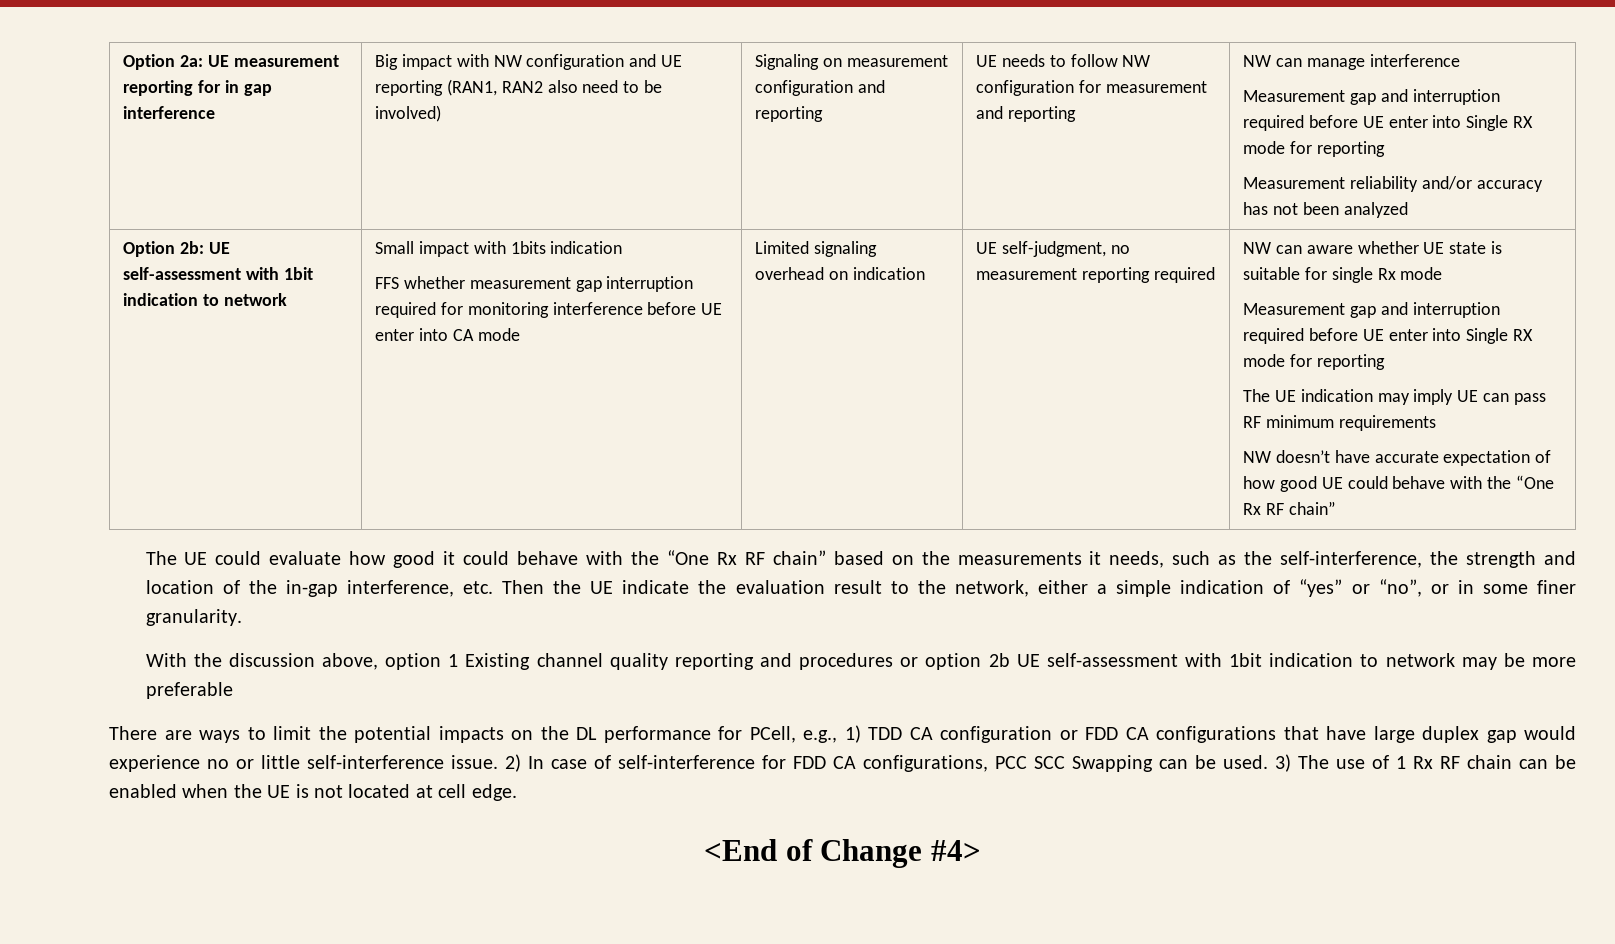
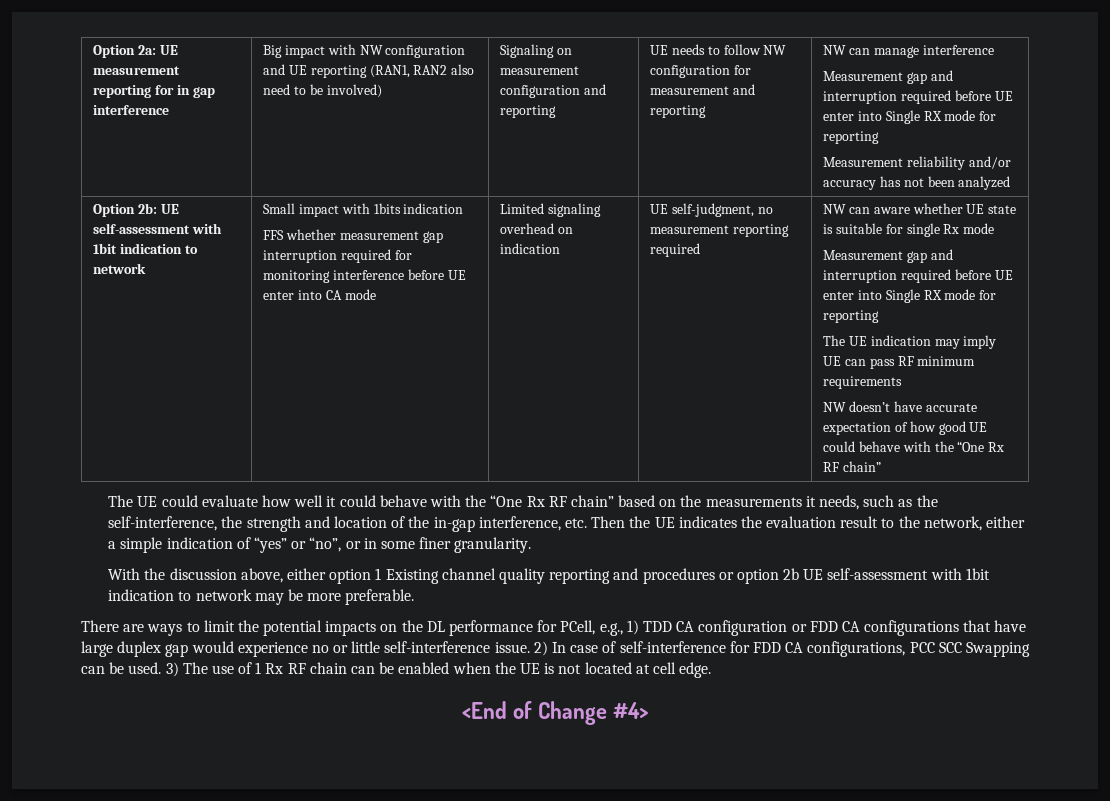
- The UE could evaluate how good it could behave with the “One Rx RF chain” based on the measurements it needs, such as the self-interference, the strength and location of the in-gap interference, etc. Then the UE indicate the evaluation result to the network, either a simple indication of “yes” or “no”, or in some finer granularity.
+ The UE could evaluate how well it could behave with the “One Rx RF chain” based on the measurements it needs, such as the self-interference, the strength and location of the in-gap interference, etc. Then the UE indicates the evaluation result to the network, either a simple indication of “yes” or “no”, or in some finer granularity.
- With the discussion above, option 1 Existing channel quality reporting and procedures or option 2b UE self-assessment with 1bit indication to network may be more preferable
+ With the discussion above, either option 1 Existing channel quality reporting and procedures or option 2b UE self-assessment with 1bit indication to network may be more preferable.

